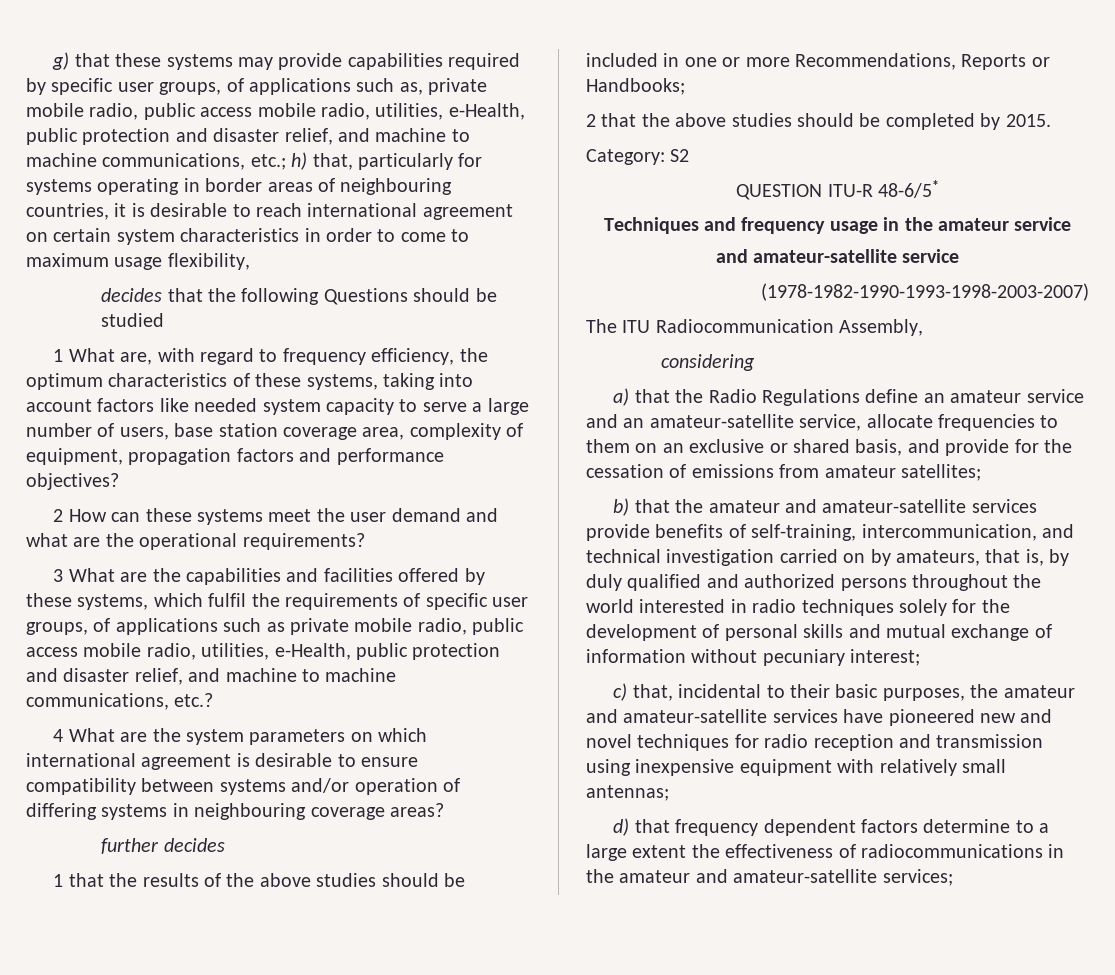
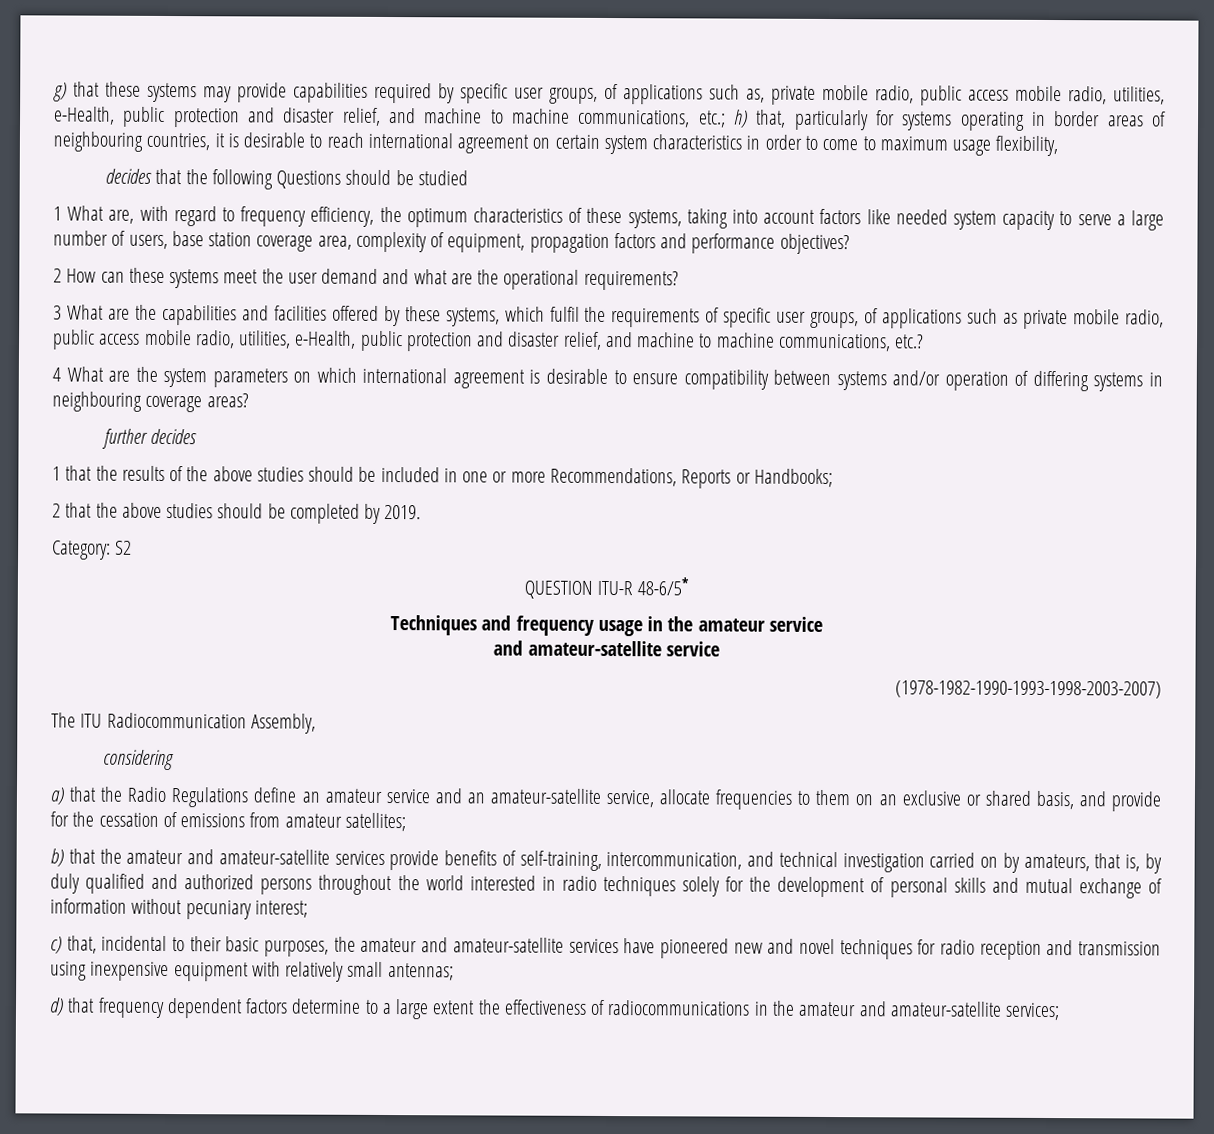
- 2 that the above studies should be completed by 2015.
+ 2 that the above studies should be completed by 2019.

